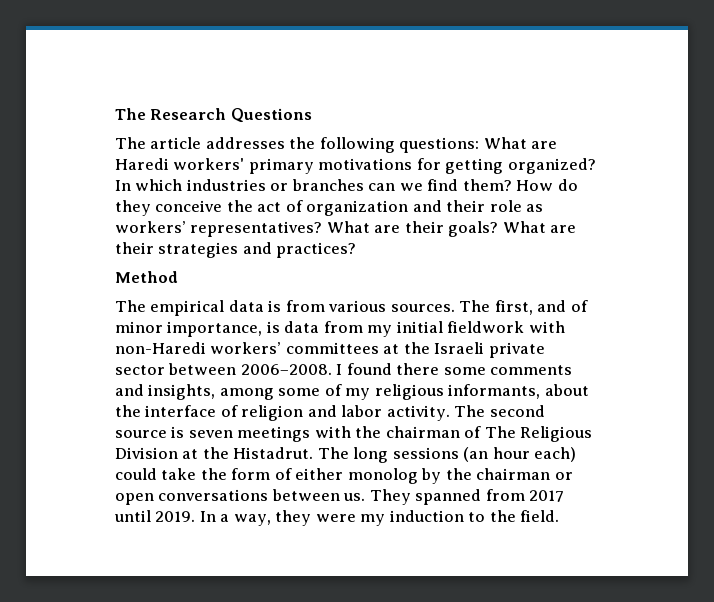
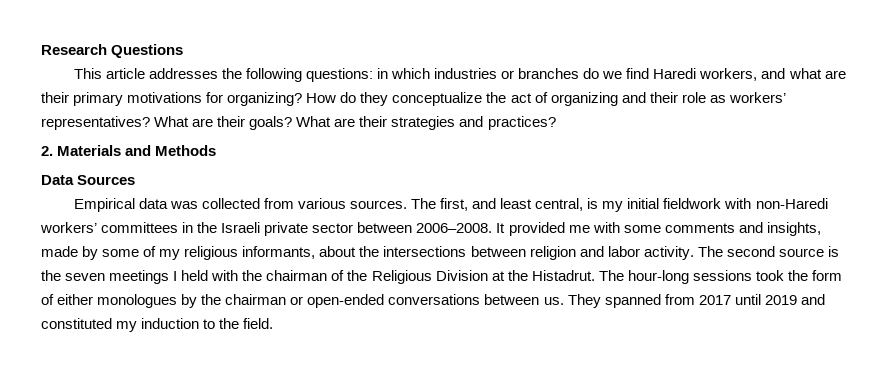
- The Research Questions
+ Research Questions
- The article addresses the following questions: What are Haredi workers' primary motivations for getting organized? In which industries or branches can we find them?
+ This article addresses the following questions: in which industries or branches do we find Haredi workers, and what are their primary motivations for organizing?
- How do they conceive the act of organization and their role as workers’ representatives?
+ How do they conceptualize the act of organizing and their role as workers’ representatives?
- Method
- The empirical data is from various sources.
+ 2. Materials and Methods
+ Data Sources
+ Empirical data was collected from various sources.
- The first, and of minor importance, is data from my initial fieldwork with non-Haredi workers’ committees at the Israeli private sector between 2006–2008.
+ The first, and least central, is my initial fieldwork with non-Haredi workers’ committees in the Israeli private sector between 2006–2008.
- I found there some comments and insights, among some of my religious informants, about the interface of religion and labor activity.
+ It provided me with some comments and insights, made by some of my religious informants, about the intersections between religion and labor activity.
- The second source is seven meetings with the chairman of The Religious Division at the Histadrut.
+ The second source is the seven meetings I held with the chairman of the Religious Division at the Histadrut.
- The long sessions (an hour each) could take the form of either monolog by the chairman or open conversations between us.
+ The hour-long sessions took the form of either monologues by the chairman or open-ended conversations between us.
- They spanned from 2017 until 2019. In a way, they were my induction to the field.
+ They spanned from 2017 until 2019 and constituted my induction to the field.

